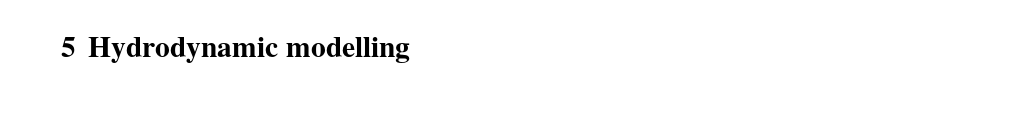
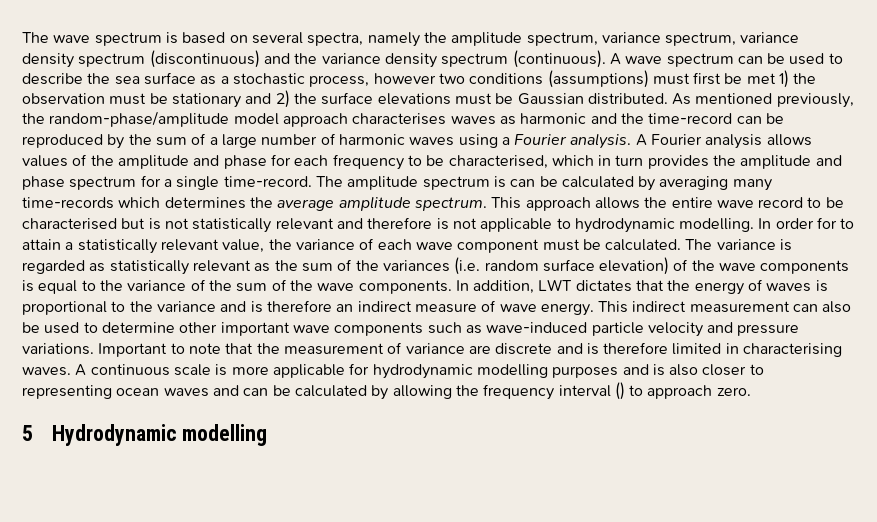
+ The wave spectrum is based on several spectra, namely the amplitude spectrum, variance spectrum, variance density spectrum (discontinuous) and the variance density spectrum (continuous). A wave spectrum can be used to describe the sea surface as a stochastic process, however two conditions (assumptions) must first be met 1) the observation must be stationary and 2) the surface elevations must be Gaussian distributed. As mentioned previously, the random-phase/amplitude model approach characterises waves as harmonic and the time-record can be reproduced by the sum of a large number of harmonic waves using a Fourier analysis. A Fourier analysis allows values of the amplitude and phase for each frequency to be characterised, which in turn provides the amplitude and phase spectrum for a single time-record. The amplitude spectrum is can be calculated by averaging many time-records which determines the average amplitude spectrum. This approach allows the entire wave record to be characterised but is not statistically relevant and therefore is not applicable to hydrodynamic modelling. In order for to attain a statistically relevant value, the variance of each wave component must be calculated. The variance is regarded as statistically relevant as the sum of the variances (i.e. random surface elevation) of the wave components is equal to the variance of the sum of the wave components. In addition, LWT dictates that the energy of waves is proportional to the variance and is therefore an indirect measure of wave energy. This indirect measurement can also be used to determine other important wave components such as wave-induced particle velocity and pressure variations. Important to note that the measurement of variance are discrete and is therefore limited in characterising waves. A continuous scale is more applicable for hydrodynamic modelling purposes and is also closer to representing ocean waves and can be calculated by allowing the frequency interval () to approach zero.

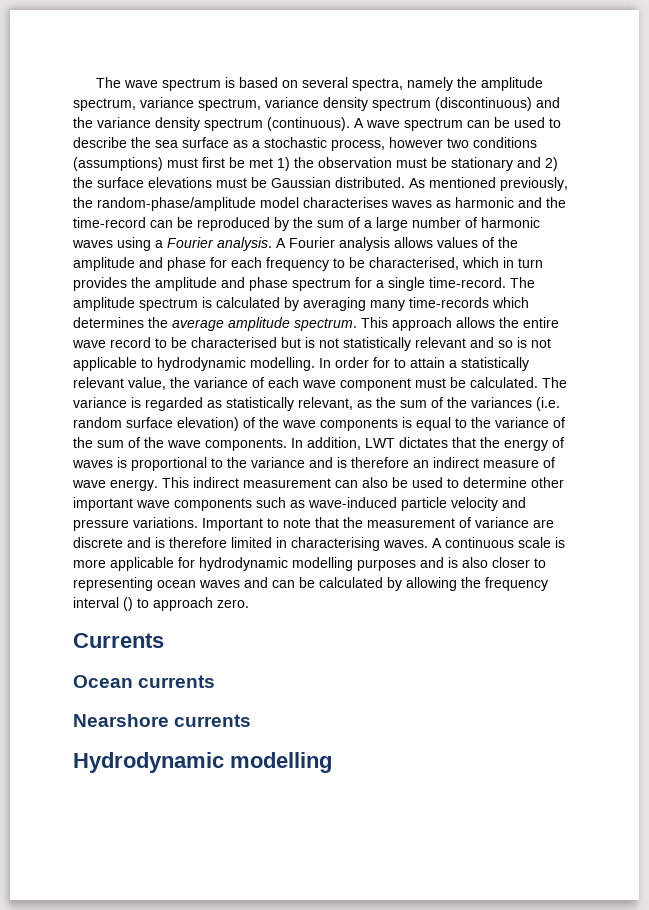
- As mentioned previously, the random-phase/amplitude model approach characterises waves as harmonic and the time-record can be reproduced by the sum of a large number of harmonic waves using a Fourier analysis.
+ As mentioned previously, the random-phase/amplitude model characterises waves as harmonic and the time-record can be reproduced by the sum of a large number of harmonic waves using a Fourier analysis.
- The amplitude spectrum is can be calculated by averaging many time-records which determines the average amplitude spectrum.
+ The amplitude spectrum is calculated by averaging many time-records which determines the average amplitude spectrum.
- This approach allows the entire wave record to be characterised but is not statistically relevant and therefore is not applicable to hydrodynamic modelling.
+ This approach allows the entire wave record to be characterised but is not statistically relevant and so is not applicable to hydrodynamic modelling.
- The variance is regarded as statistically relevant as the sum of the variances (i.e. random surface elevation) of the wave components is equal to the variance of the sum of the wave components.
+ The variance is regarded as statistically relevant, as the sum of the variances (i.e. random surface elevation) of the wave components is equal to the variance of the sum of the wave components.
- 5 Hydrodynamic modelling
+ Currents
+ Ocean currents
+ Nearshore currents
+ Hydrodynamic modelling

